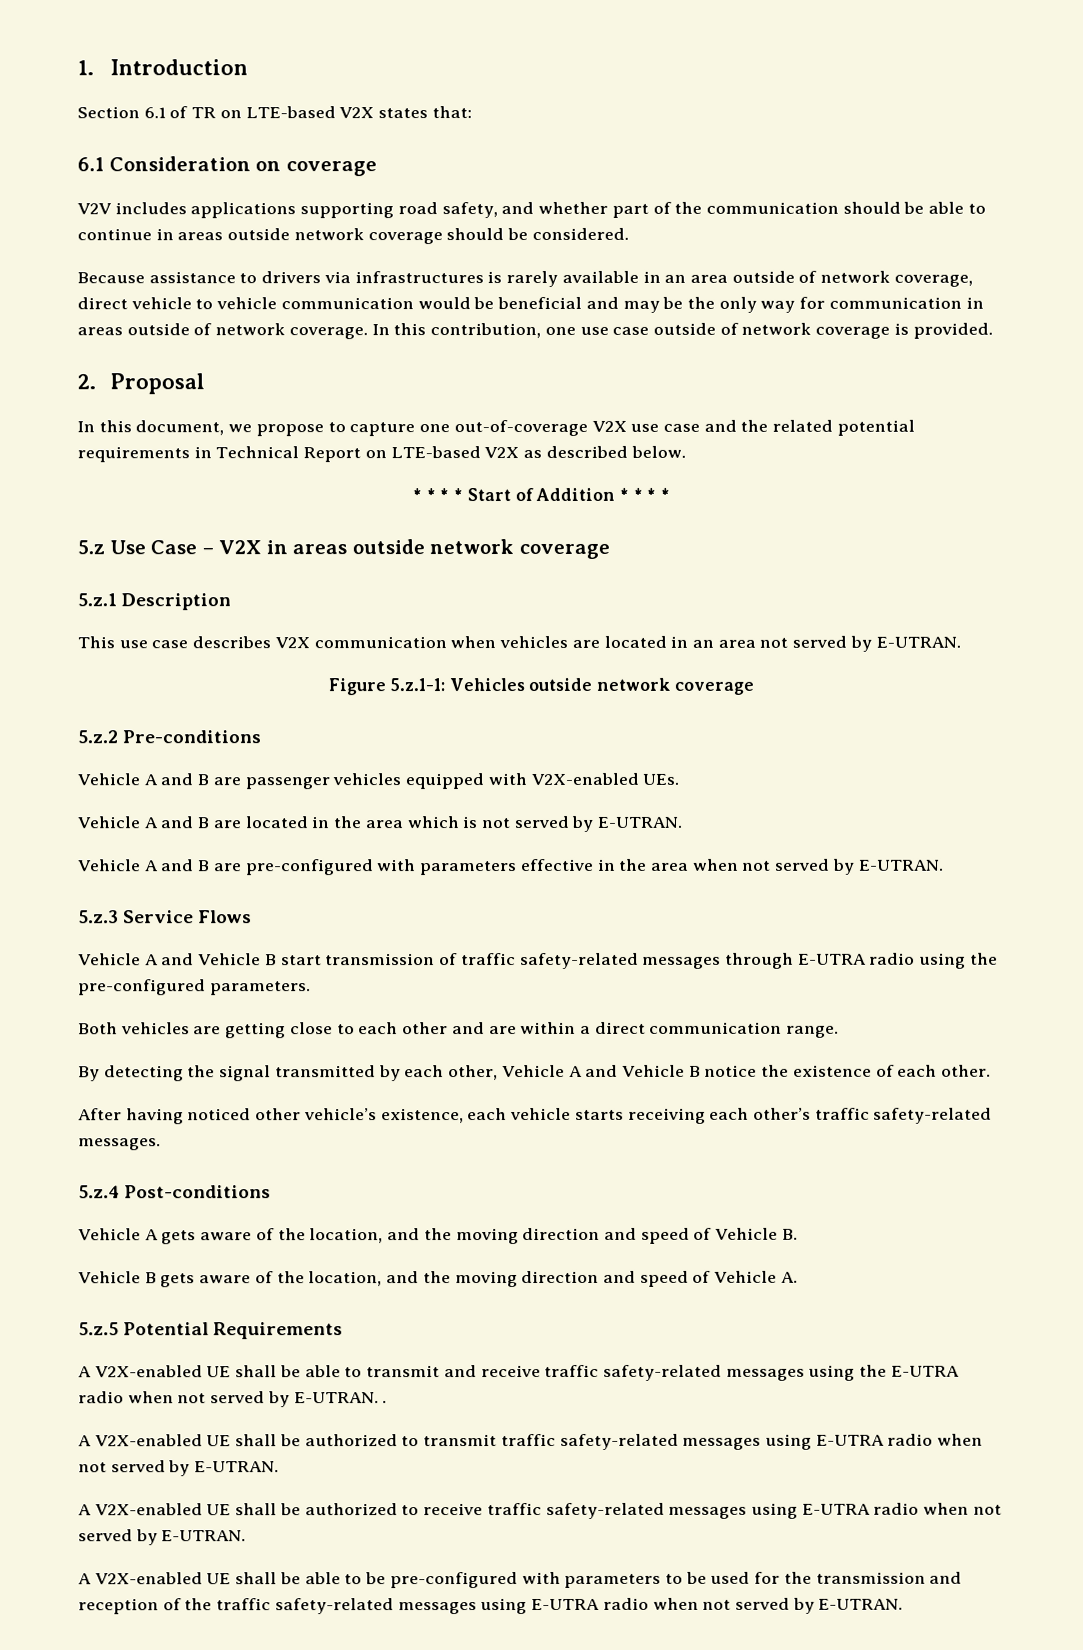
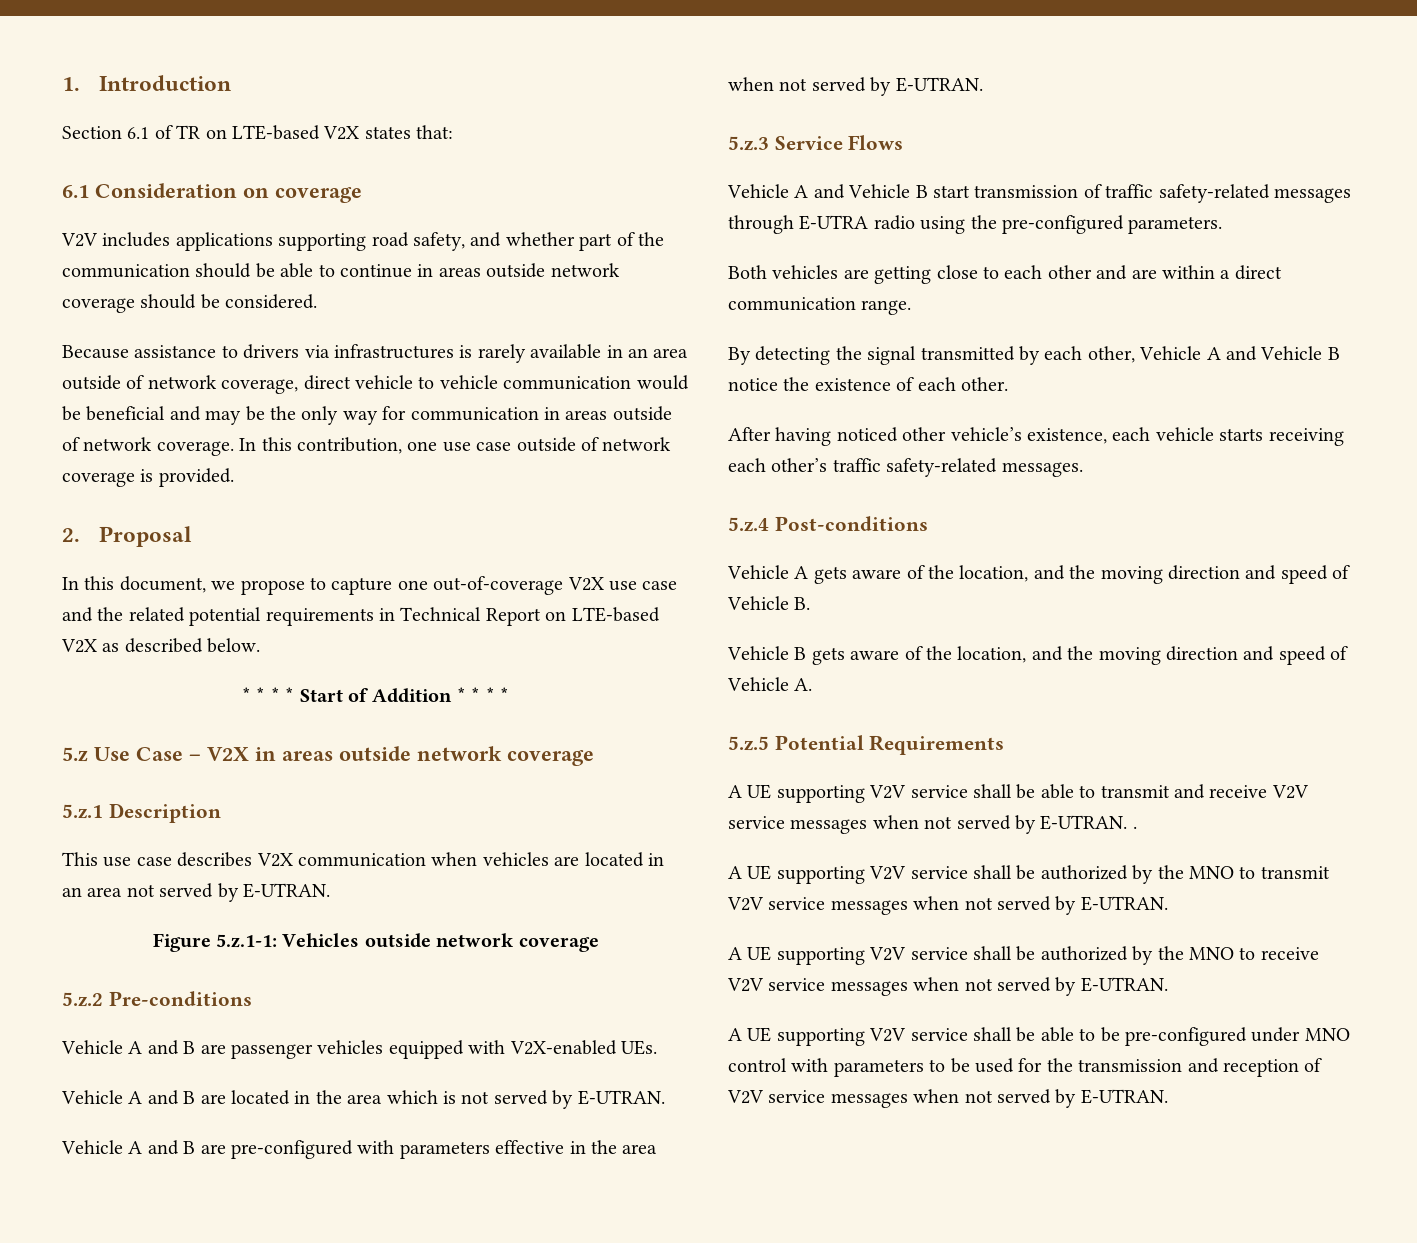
- A V2X-enabled UE shall be able to transmit and receive traffic safety-related messages using the E-UTRA radio when not served by E-UTRAN. .
+ A UE supporting V2V service shall be able to transmit and receive V2V service messages when not served by E-UTRAN. .
- A V2X-enabled UE shall be authorized to transmit traffic safety-related messages using E-UTRA radio when not served by E-UTRAN.
- A V2X-enabled UE shall be authorized to receive traffic safety-related messages using E-UTRA radio when not served by E-UTRAN.
- A V2X-enabled UE shall be able to be pre-configured with parameters to be used for the transmission and reception of the traffic safety-related messages using E-UTRA radio when not served by E-UTRAN.
+ A UE supporting V2V service shall be authorized by the MNO to transmit V2V service messages when not served by E-UTRAN.
+ A UE supporting V2V service shall be authorized by the MNO to receive V2V service messages when not served by E-UTRAN.
+ A UE supporting V2V service shall be able to be pre-configured under MNO control with parameters to be used for the transmission and reception of V2V service messages when not served by E-UTRAN.

